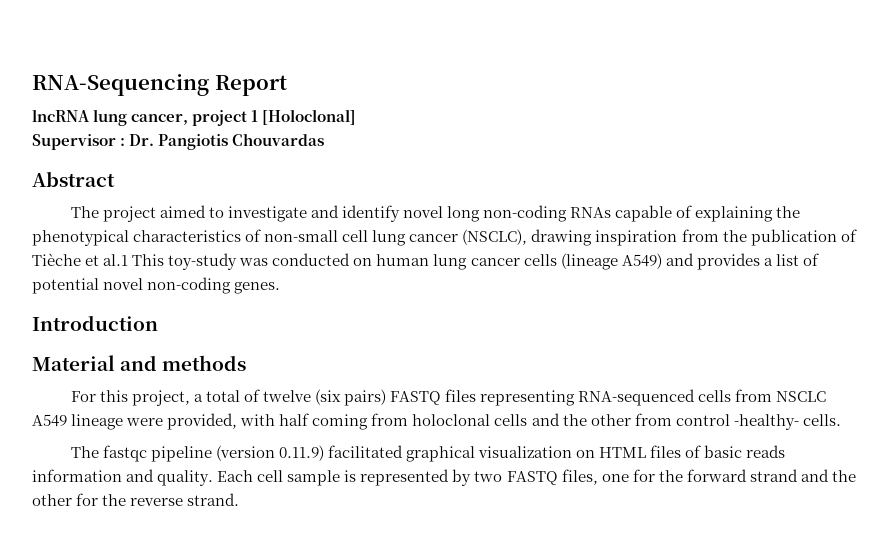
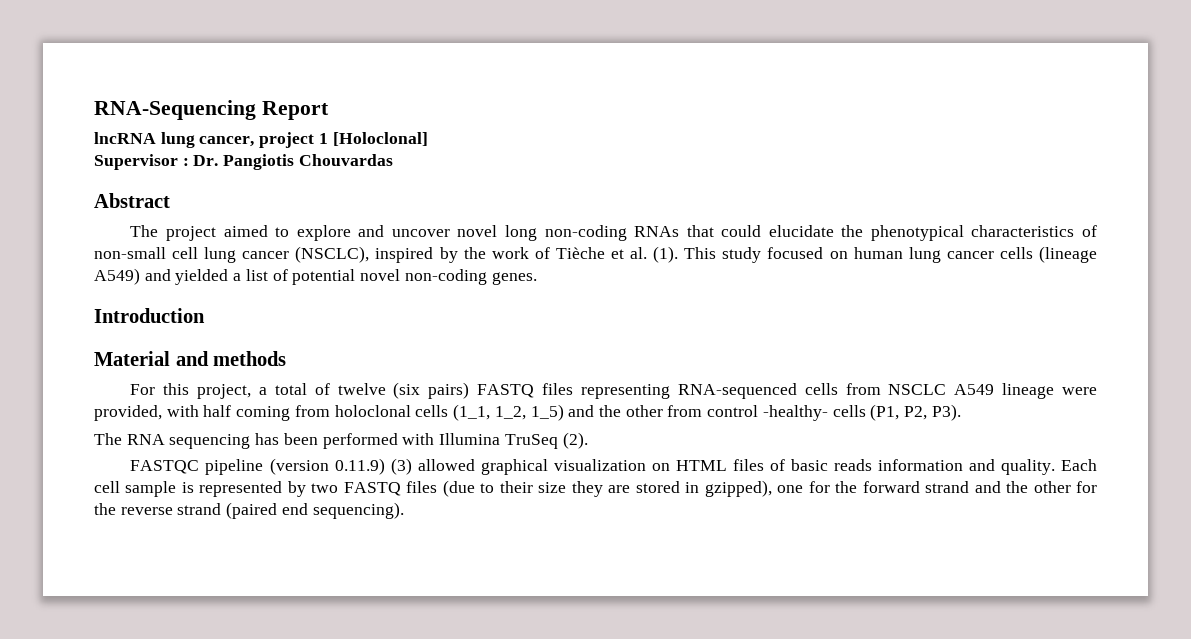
- The project aimed to investigate and identify novel long non-coding RNAs capable of explaining the phenotypical characteristics of non-small cell lung cancer (NSCLC), drawing inspiration from the publication of Tièche et al.1 This toy-study was conducted on human lung cancer cells (lineage A549) and provides a list of potential novel non-coding genes.
+ The project aimed to explore and uncover novel long non-coding RNAs that could elucidate the phenotypical characteristics of non-small cell lung cancer (NSCLC), inspired by the work of Tièche et al. (1). This study focused on human lung cancer cells (lineage A549) and yielded a list of potential novel non-coding genes.
- For this project, a total of twelve (six pairs) FASTQ files representing RNA-sequenced cells from NSCLC A549 lineage were provided, with half coming from holoclonal cells and the other from control -healthy- cells.
- The fastqc pipeline (version 0.11.9) facilitated graphical visualization on HTML files of basic reads information and quality.
+ For this project, a total of twelve (six pairs) FASTQ files representing RNA-sequenced cells from NSCLC A549 lineage were provided, with half coming from holoclonal cells (1_1, 1_2, 1_5) and the other from control -healthy- cells (P1, P2, P3).
+ The RNA sequencing has been performed with Illumina TruSeq (2).
+ FASTQC pipeline (version 0.11.9) (3) allowed graphical visualization on HTML files of basic reads information and quality.
- Each cell sample is represented by two FASTQ files, one for the forward strand and the other for the reverse strand.
+ Each cell sample is represented by two FASTQ files (due to their size they are stored in gzipped), one for the forward strand and the other for the reverse strand (paired end sequencing).

